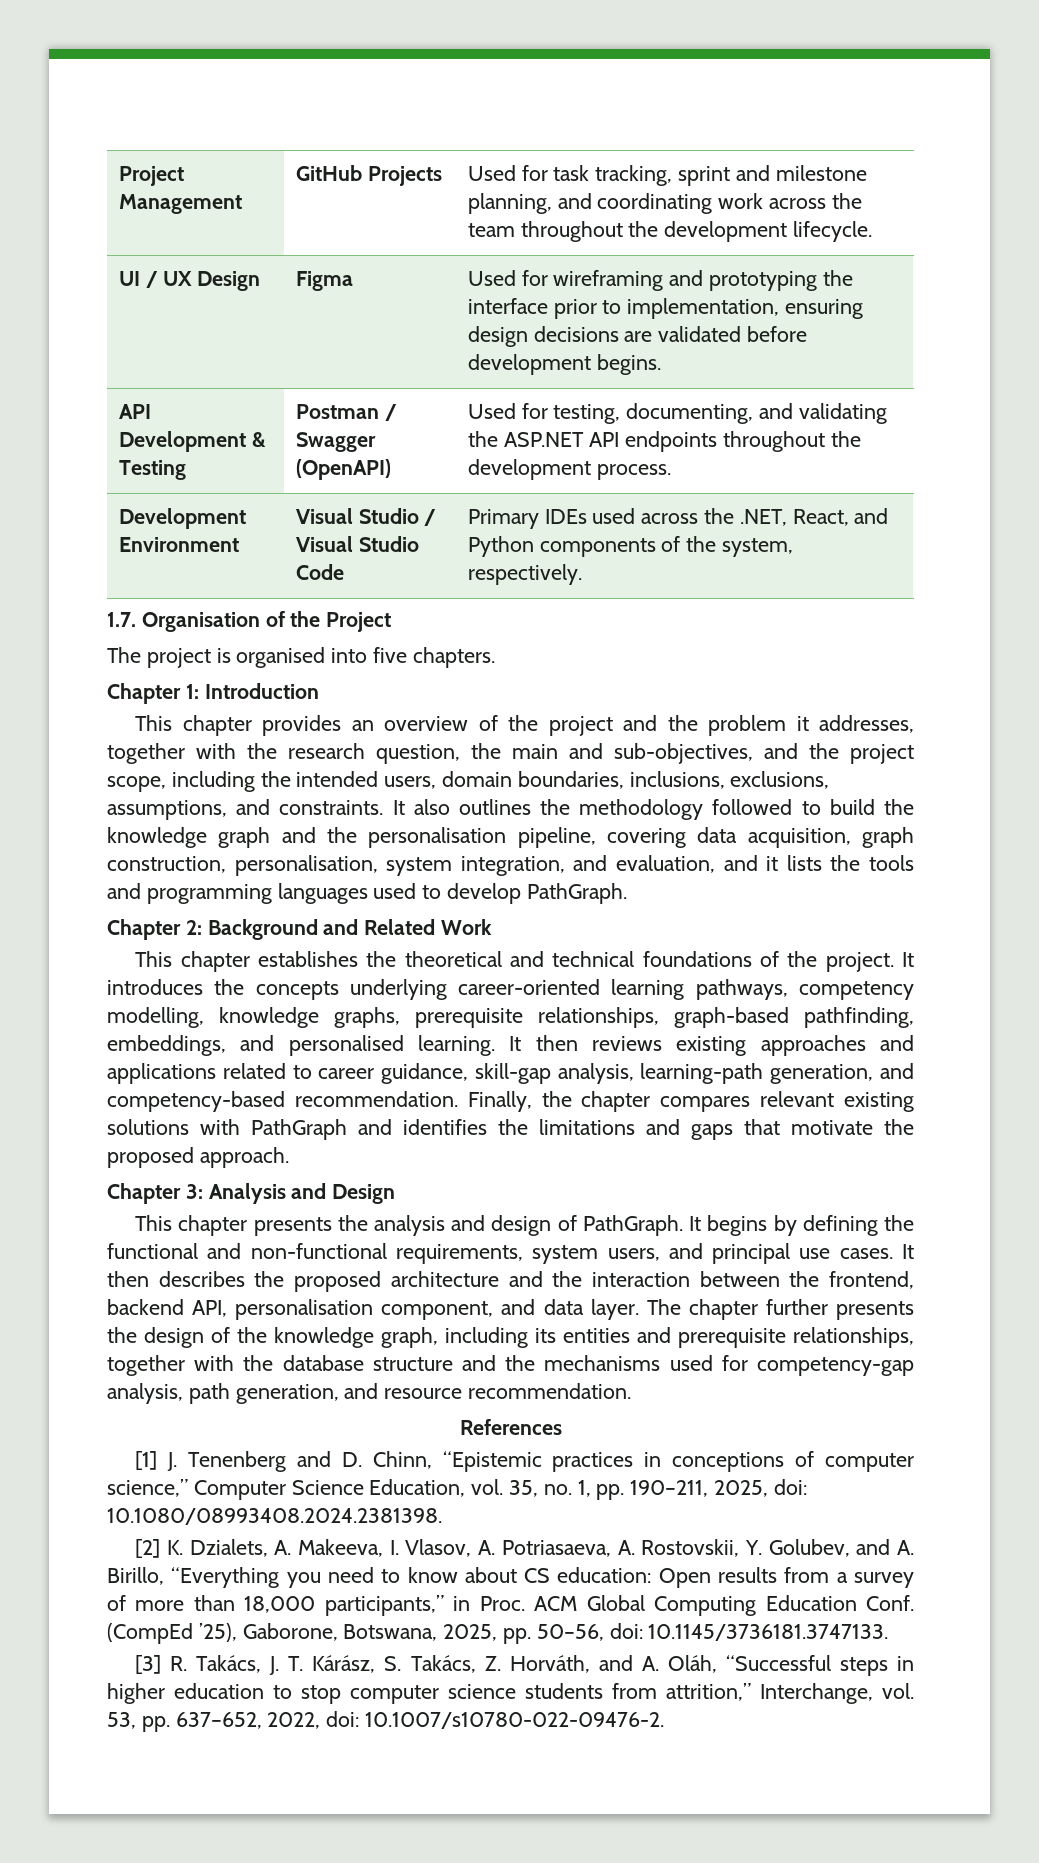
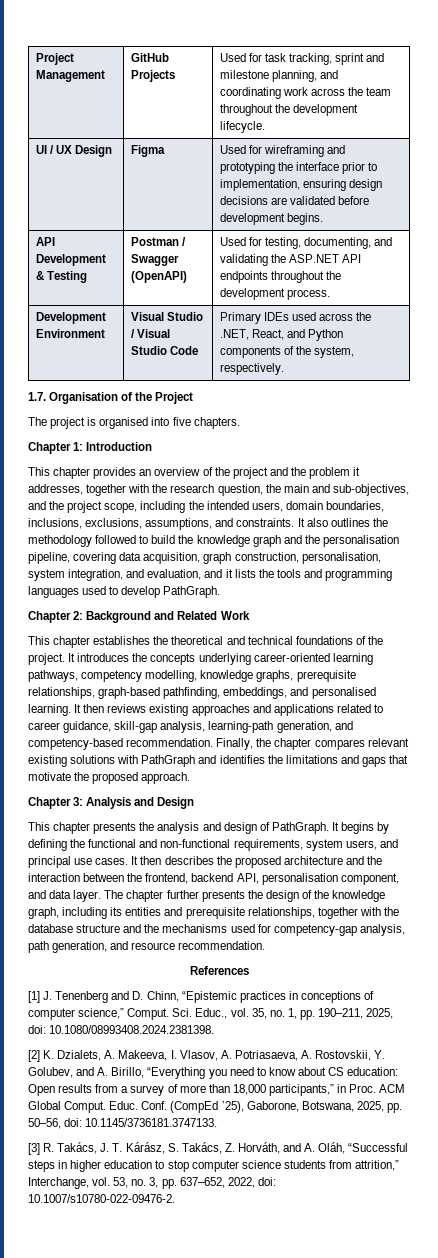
- [1] J. Tenenberg and D. Chinn, “Epistemic practices in conceptions of computer science,” Computer Science Education, vol. 35, no. 1, pp. 190–211, 2025, doi: 10.1080/08993408.2024.2381398.
+ [1] J. Tenenberg and D. Chinn, “Epistemic practices in conceptions of computer science,” Comput. Sci. Educ., vol. 35, no. 1, pp. 190–211, 2025, doi: 10.1080/08993408.2024.2381398.
- ACM Global Computing Education Conf.
+ ACM Global Comput. Educ. Conf.
- [3] R. Takács, J. T. Kárász, S. Takács, Z. Horváth, and A. Oláh, “Successful steps in higher education to stop computer science students from attrition,” Interchange, vol. 53, pp. 637–652, 2022, doi: 10.1007/s10780-022-09476-2.
+ [3] R. Takács, J. T. Kárász, S. Takács, Z. Horváth, and A. Oláh, “Successful steps in higher education to stop computer science students from attrition,” Interchange, vol. 53, no. 3, pp. 637–652, 2022, doi: 10.1007/s10780-022-09476-2.

